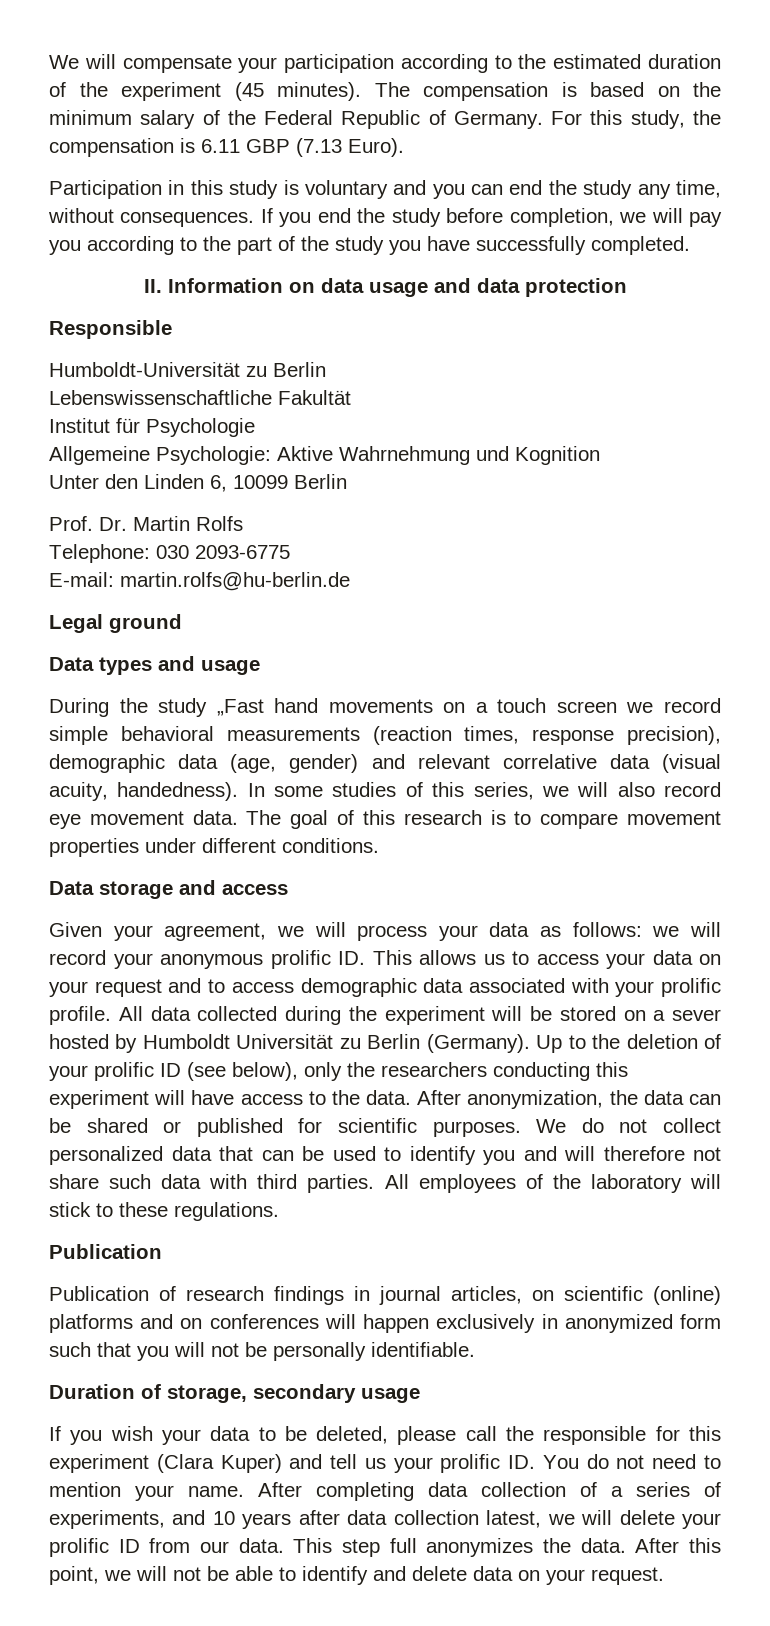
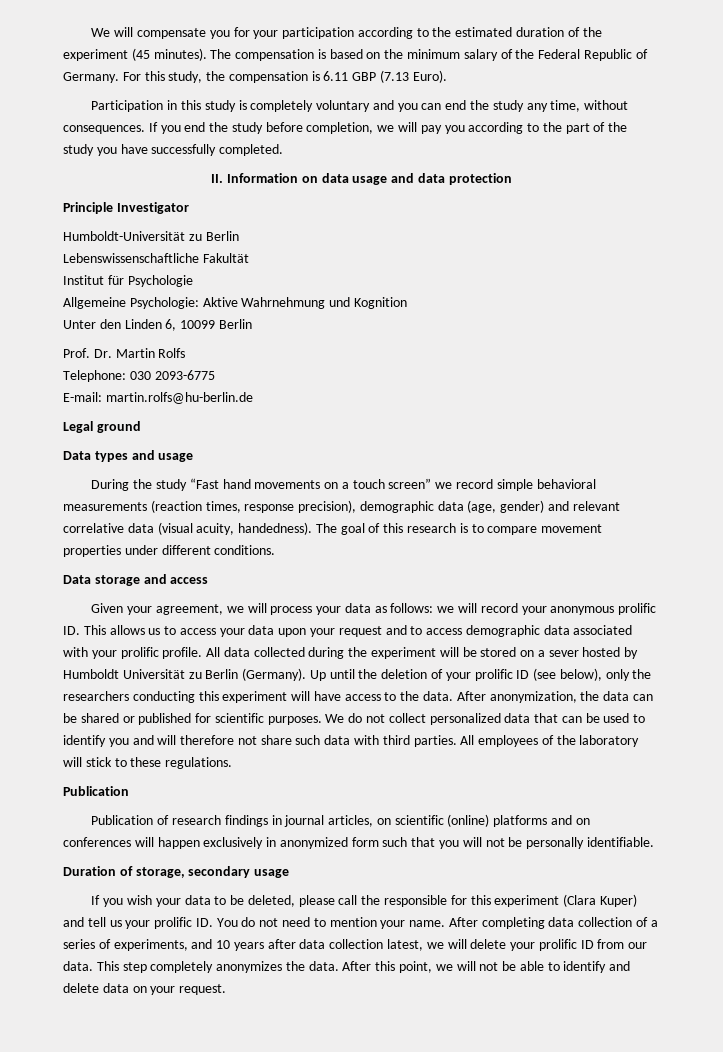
- We will compensate your participation according to the estimated duration of the experiment (45 minutes).
+ We will compensate you for your participation according to the estimated duration of the experiment (45 minutes).
- Participation in this study is voluntary and you can end the study any time, without consequences.
+ Participation in this study is completely voluntary and you can end the study any time, without consequences.
- Responsible
+ Principle Investigator
- During the study „Fast hand movements on a touch screen we record simple behavioral measurements (reaction times, response precision), demographic data (age, gender) and relevant correlative data (visual acuity, handedness).
+ During the study “Fast hand movements on a touch screen” we record simple behavioral measurements (reaction times, response precision), demographic data (age, gender) and relevant correlative data (visual acuity, handedness).
- In some studies of this series, we will also record eye movement data.
- Given your agreement, we will process your data as follows: we will record your anonymous prolific ID. This allows us to access your data on your request and to access demographic data associated with your prolific profile.
+ Given your agreement, we will process your data as follows: we will record your anonymous prolific ID. This allows us to access your data upon your request and to access demographic data associated with your prolific profile.
- Up to the deletion of your prolific ID (see below), only the researchers conducting this experiment will have access to the data.
+ Up until the deletion of your prolific ID (see below), only the researchers conducting this experiment will have access to the data.
- This step full anonymizes the data.
+ This step completely anonymizes the data.

